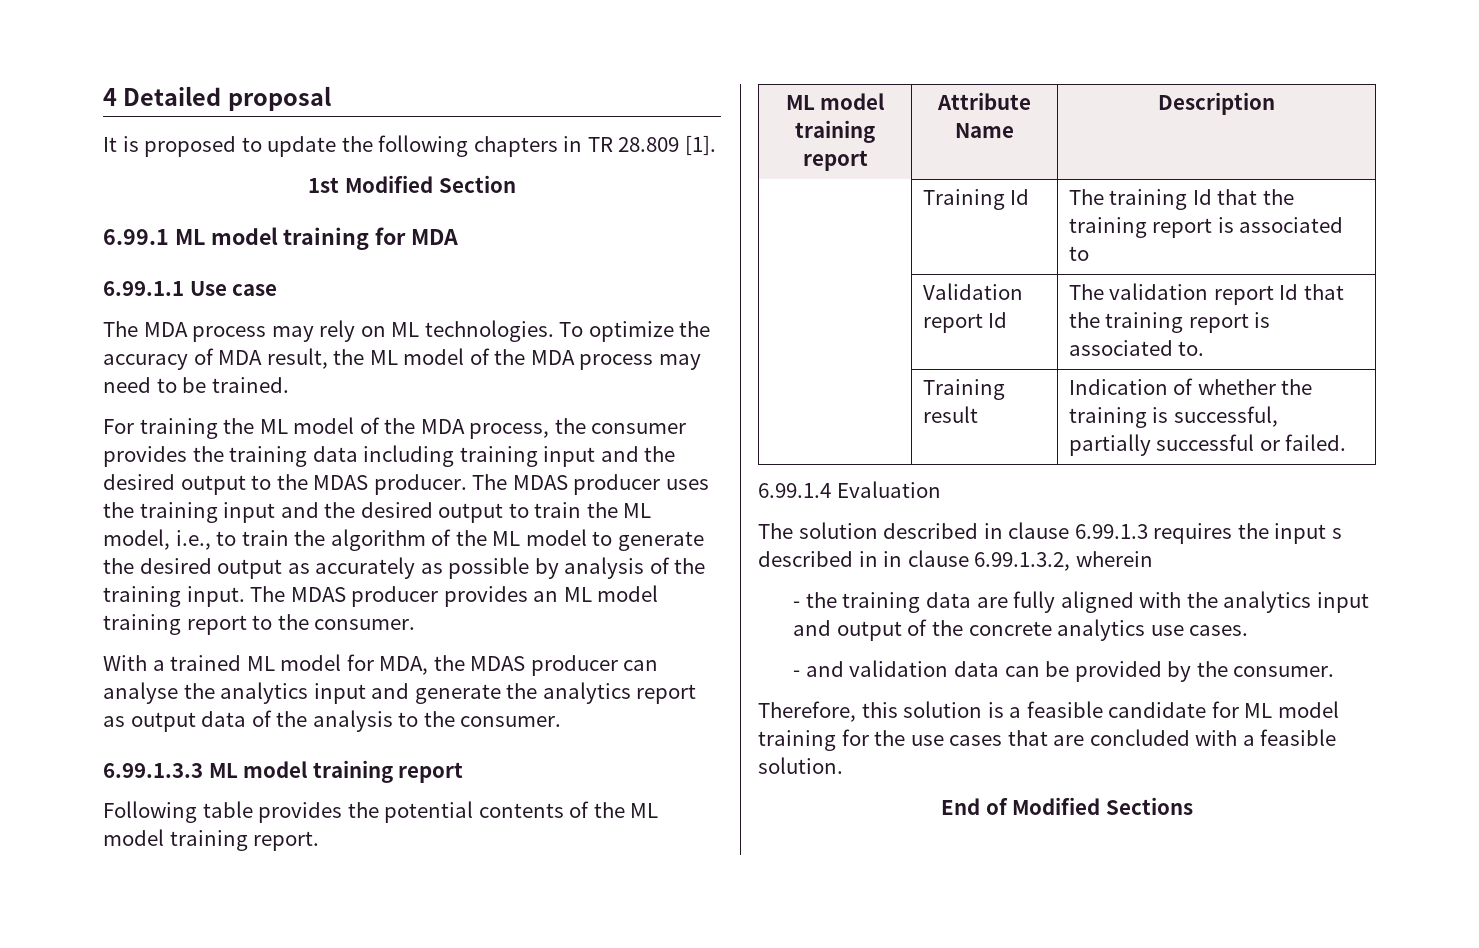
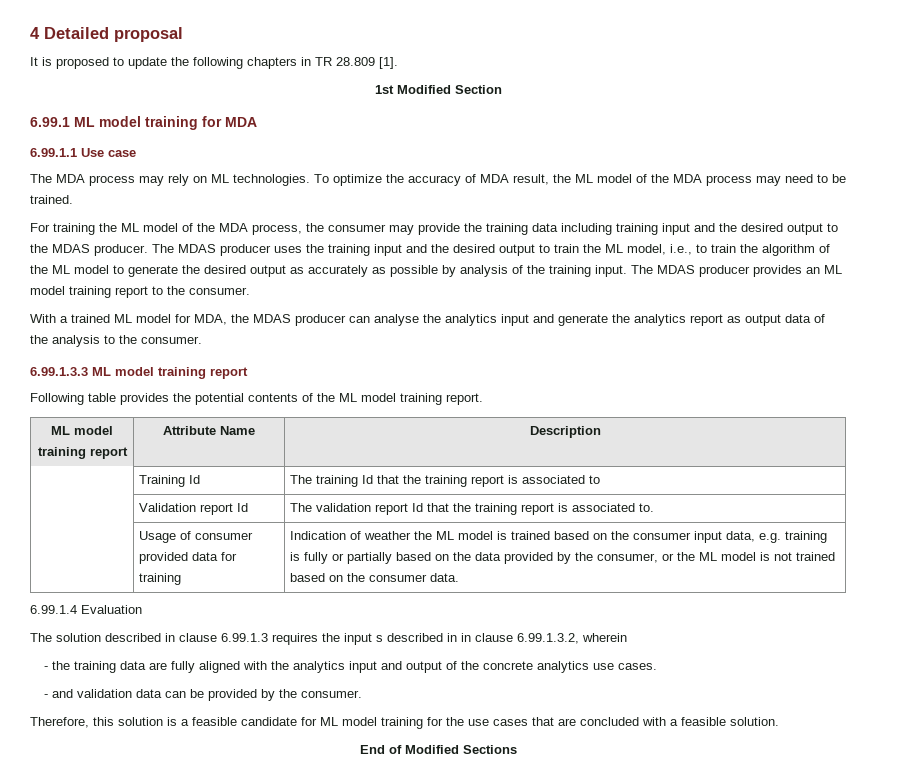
- For training the ML model of the MDA process, the consumer provides the training data including training input and the desired output to the MDAS producer.
+ For training the ML model of the MDA process, the consumer may provide the training data including training input and the desired output to the MDAS producer.
- Training result | Indication of whether the training is successful, partially successful or failed.
+ Usage of consumer provided data for training | Indication of weather the ML model is trained based on the consumer input data, e.g. training is fully or partially based on the data provided by the consumer, or the ML model is not trained based on the consumer data.

